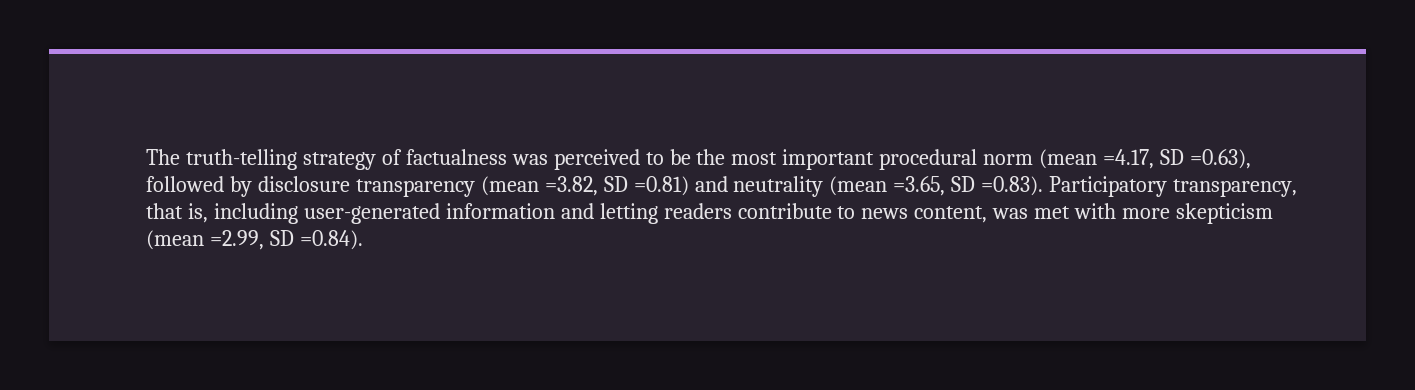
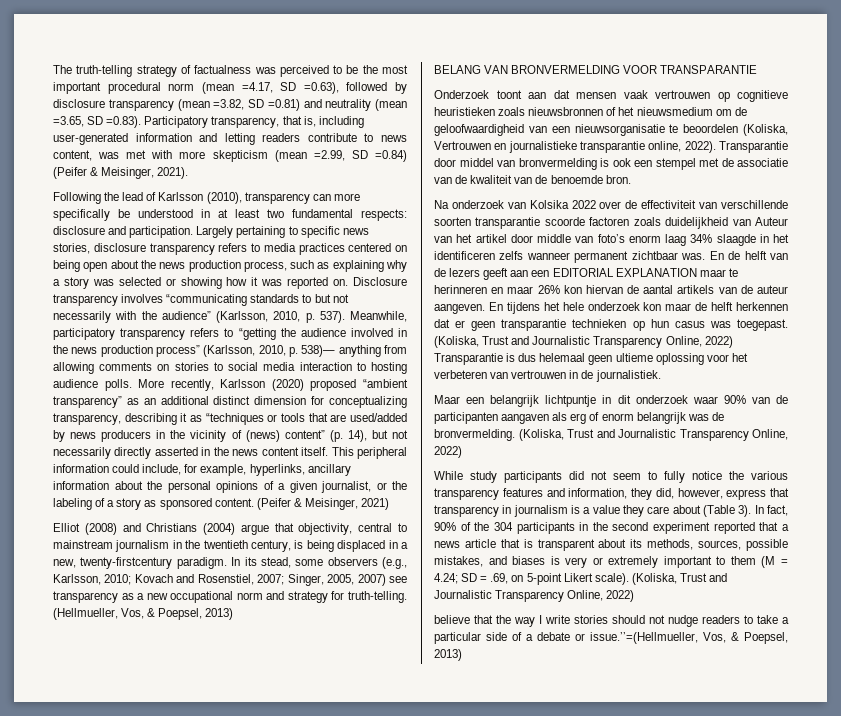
- The truth-telling strategy of factualness was perceived to be the most important procedural norm (mean =4.17, SD =0.63), followed by disclosure transparency (mean =3.82, SD =0.81) and neutrality (mean =3.65, SD =0.83). Participatory transparency, that is, including user-generated information and letting readers contribute to news content, was met with more skepticism (mean =2.99, SD =0.84).
+ The truth-telling strategy of factualness was perceived to be the most important procedural norm (mean =4.17, SD =0.63), followed by disclosure transparency (mean =3.82, SD =0.81) and neutrality (mean =3.65, SD =0.83). Participatory transparency, that is, including user-generated information and letting readers contribute to news content, was met with more skepticism (mean =2.99, SD =0.84) (Peifer & Meisinger, 2021).
+ Following the lead of Karlsson (2010), transparency can more specifically be understood in at least two fundamental respects: disclosure and participation. Largely pertaining to specific news stories, disclosure transparency refers to media practices centered on being open about the news production process, such as explaining why a story was selected or showing how it was reported on. Disclosure transparency involves “communicating standards to but not necessarily with the audience” (Karlsson, 2010, p. 537). Meanwhile, participatory transparency refers to “getting the audience involved in the news production process” (Karlsson, 2010, p. 538)— anything from allowing comments on stories to social media interaction to hosting audience polls. More recently, Karlsson (2020) proposed “ambient transparency” as an additional distinct dimension for conceptualizing transparency, describing it as “techniques or tools that are used/added by news producers in the vicinity of (news) content” (p. 14), but not necessarily directly asserted in the news content itself. This peripheral information could include, for example, hyperlinks, ancillary information about the personal opinions of a given journalist, or the labeling of a story as sponsored content. (Peifer & Meisinger, 2021)
+ Elliot (2008) and Christians (2004) argue that objectivity, central to mainstream journalism in the twentieth century, is being displaced in a new, twenty-firstcentury paradigm. In its stead, some observers (e.g., Karlsson, 2010; Kovach and Rosenstiel, 2007; Singer, 2005, 2007) see transparency as a new occupational norm and strategy for truth-telling. (Hellmueller, Vos, & Poepsel, 2013)
+ BELANG VAN BRONVERMELDING VOOR TRANSPARANTIE
+ Onderzoek toont aan dat mensen vaak vertrouwen op cognitieve heuristieken zoals nieuwsbronnen of het nieuwsmedium om de geloofwaardigheid van een nieuwsorganisatie te beoordelen (Koliska, Vertrouwen en journalistieke transparantie online, 2022). Transparantie door middel van bronvermelding is ook een stempel met de associatie van de kwaliteit van de benoemde bron.
+ Na onderzoek van Kolsika 2022 over de effectiviteit van verschillende soorten transparantie scoorde factoren zoals duidelijkheid van Auteur van het artikel door middle van foto’s enorm laag 34% slaagde in het identificeren zelfs wanneer permanent zichtbaar was. En de helft van de lezers geeft aan een EDITORIAL EXPLANATION maar te herinneren en maar 26% kon hiervan de aantal artikels van de auteur aangeven. En tijdens het hele onderzoek kon maar de helft herkennen dat er geen transparantie technieken op hun casus was toegepast. (Koliska, Trust and Journalistic Transparency Online, 2022) Transparantie is dus helemaal geen ultieme oplossing voor het verbeteren van vertrouwen in de journalistiek.
+ Maar een belangrijk lichtpuntje in dit onderzoek waar 90% van de participanten aangaven als erg of enorm belangrijk was de bronvermelding. (Koliska, Trust and Journalistic Transparency Online, 2022)
+ While study participants did not seem to fully notice the various transparency features and information, they did, however, express that transparency in journalism is a value they care about (Table 3). In fact, 90% of the 304 participants in the second experiment reported that a news article that is transparent about its methods, sources, possible mistakes, and biases is very or extremely important to them (M = 4.24; SD = .69, on 5-point Likert scale). (Koliska, Trust and Journalistic Transparency Online, 2022)
+ believe that the way I write stories should not nudge readers to take a particular side of a debate or issue.’’=(Hellmueller, Vos, & Poepsel, 2013)

